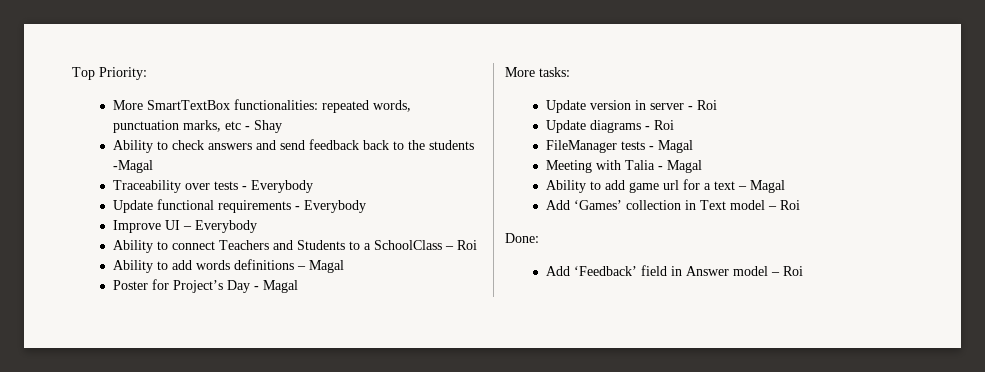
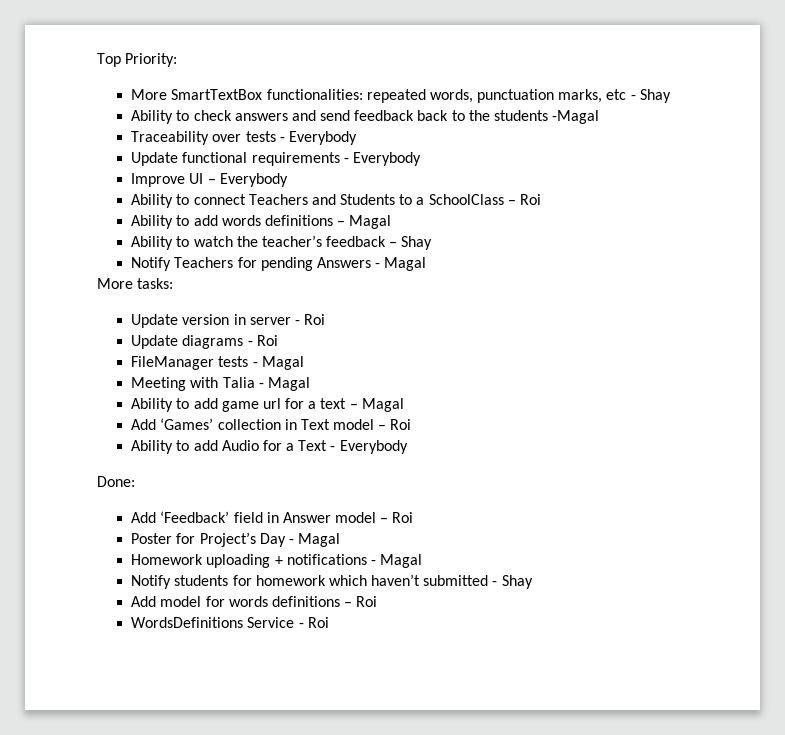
- Poster for Project’s Day - Magal
+ Ability to watch the teacher’s feedback – Shay
+ Notify Teachers for pending Answers - Magal
+ Ability to add Audio for a Text - Everybody
+ Poster for Project’s Day - Magal
+ Homework uploading + notifications - Magal
+ Notify students for homework which haven’t submitted - Shay
+ Add model for words definitions – Roi
+ WordsDefinitions Service - Roi

